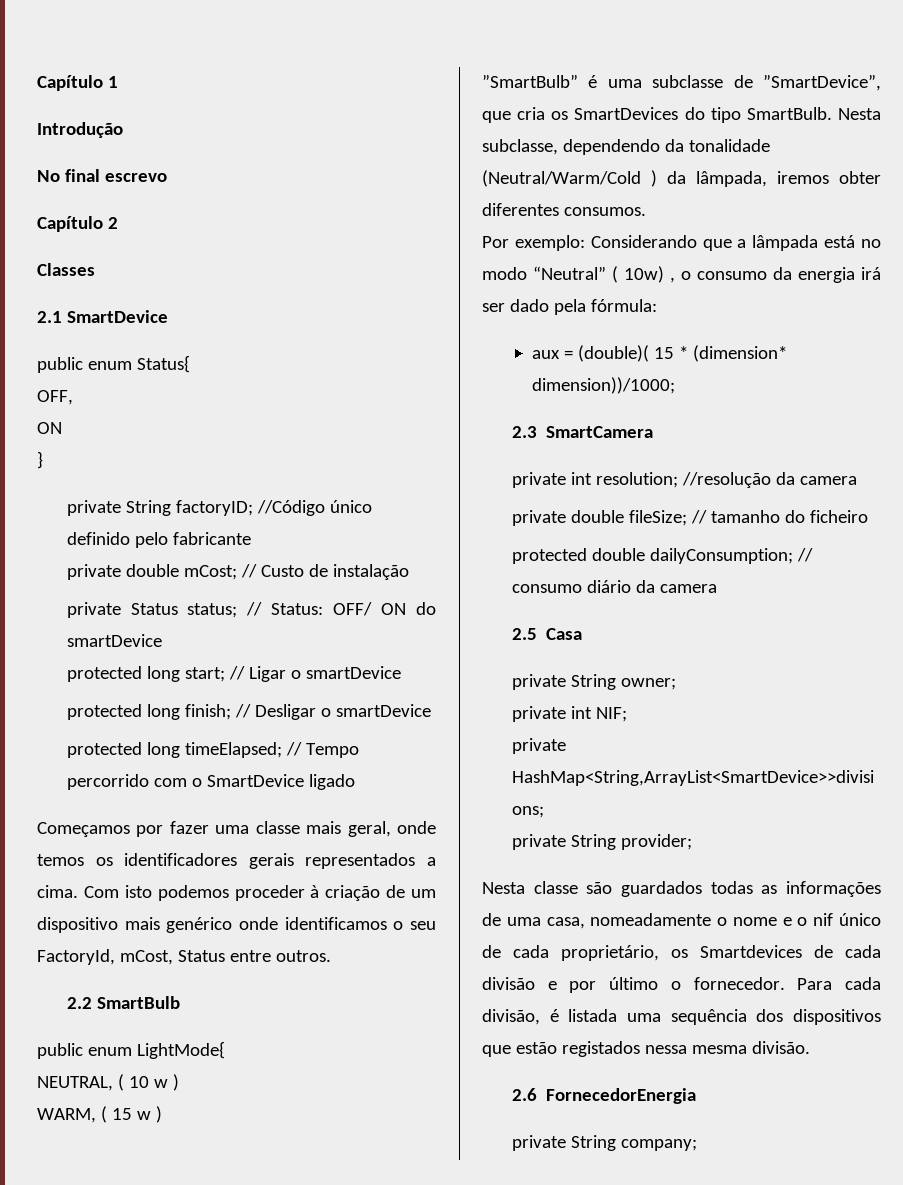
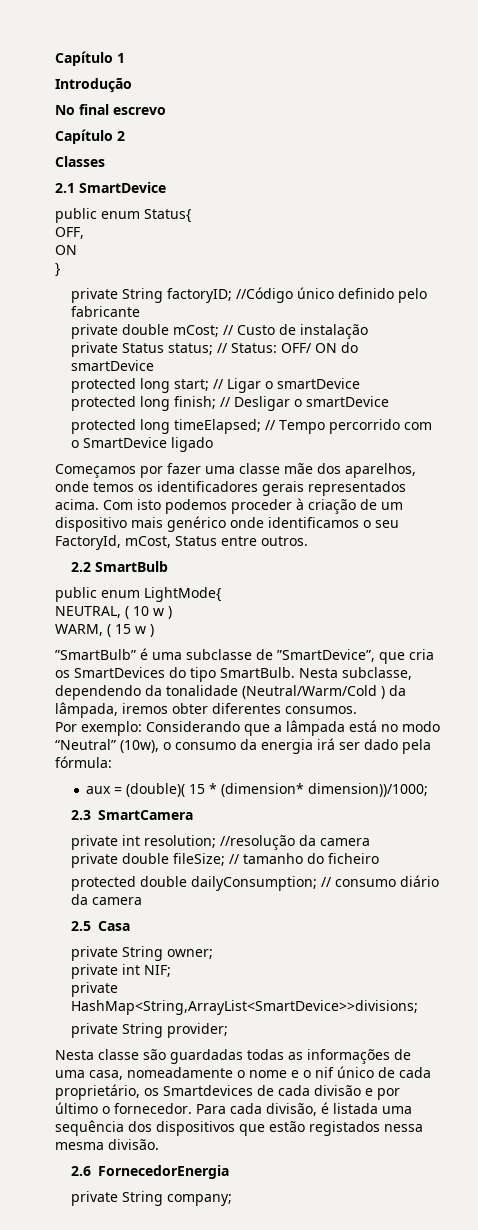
- Começamos por fazer uma classe mais geral, onde temos os identificadores gerais representados a cima.
+ Começamos por fazer uma classe mãe dos aparelhos, onde temos os identificadores gerais representados acima.
- Por exemplo: Considerando que a lâmpada está no modo “Neutral” ( 10w) , o consumo da energia irá ser dado pela fórmula:
+ Por exemplo: Considerando que a lâmpada está no modo “Neutral” (10w), o consumo da energia irá ser dado pela fórmula:
- Nesta classe são guardados todas as informações de uma casa, nomeadamente o nome e o nif único de cada proprietário, os Smartdevices de cada divisão e por último o fornecedor.
+ Nesta classe são guardadas todas as informações de uma casa, nomeadamente o nome e o nif único de cada proprietário, os Smartdevices de cada divisão e por último o fornecedor.

